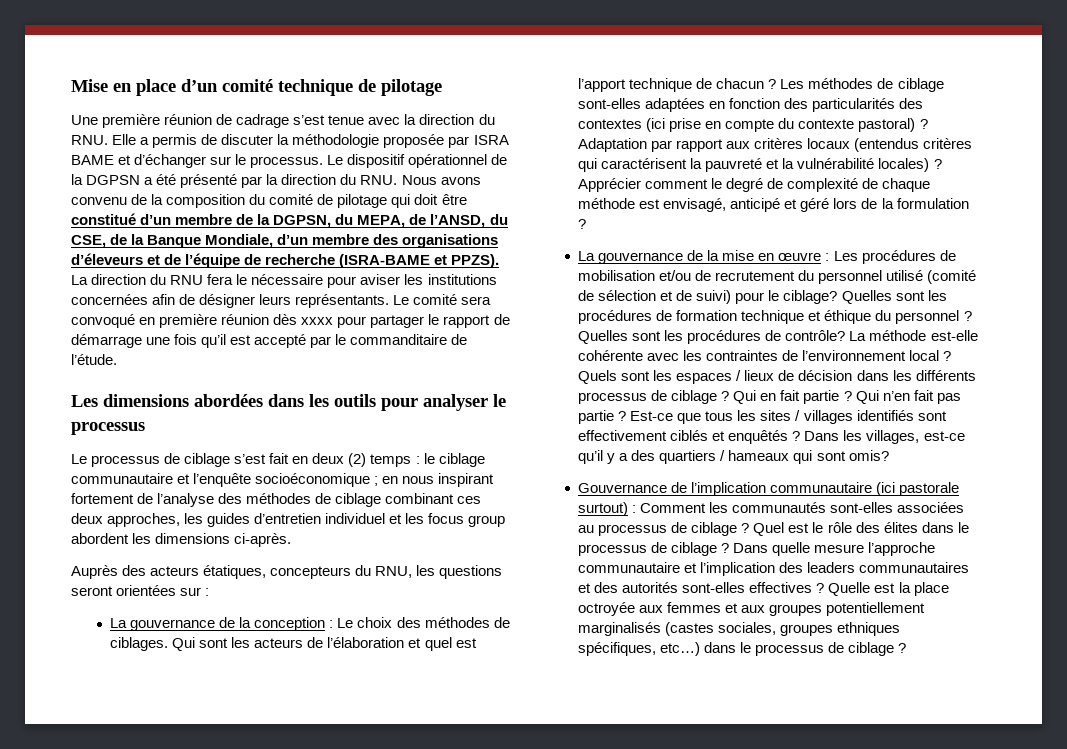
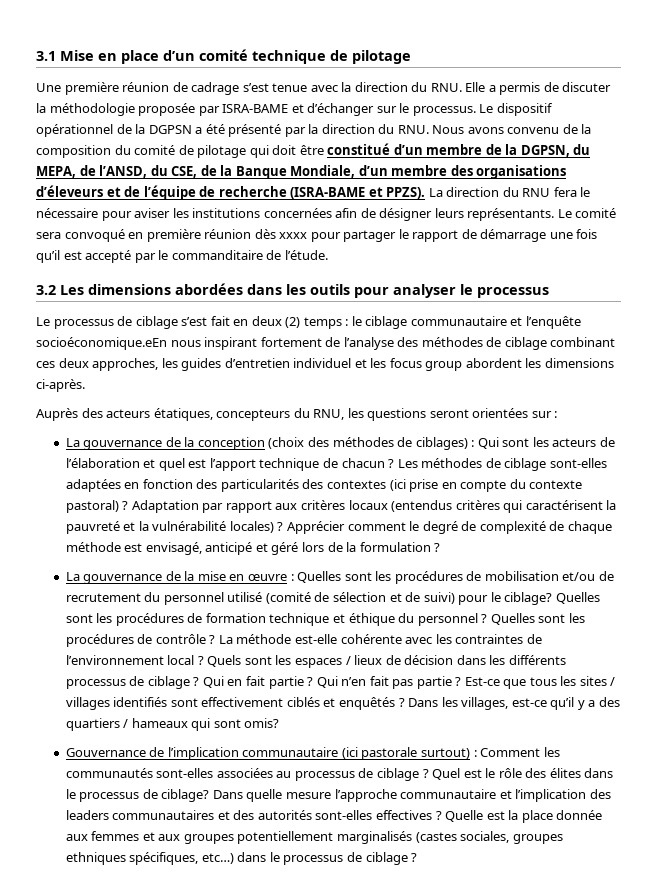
- Mise en place d’un comité technique de pilotage
+ 3.1 Mise en place d’un comité technique de pilotage
- Une première réunion de cadrage s’est tenue avec la direction du RNU. Elle a permis de discuter la méthodologie proposée par ISRA BAME et d’échanger sur le processus.
+ Une première réunion de cadrage s’est tenue avec la direction du RNU. Elle a permis de discuter la méthodologie proposée par ISRA-BAME et d’échanger sur le processus.
- Les dimensions abordées dans les outils pour analyser le processus
+ 3.2 Les dimensions abordées dans les outils pour analyser le processus
- Le processus de ciblage s’est fait en deux (2) temps : le ciblage communautaire et l’enquête socioéconomique ; en nous inspirant fortement de l’analyse des méthodes de ciblage combinant ces deux approches, les guides d’entretien individuel et les focus group abordent les dimensions ci-après.
+ Le processus de ciblage s’est fait en deux (2) temps : le ciblage communautaire et l’enquête socioéconomique.eEn nous inspirant fortement de l’analyse des méthodes de ciblage combinant ces deux approches, les guides d’entretien individuel et les focus group abordent les dimensions ci-après.
- La gouvernance de la conception : Le choix des méthodes de ciblages. Qui sont les acteurs de l’élaboration et quel est l’apport technique de chacun ?
+ La gouvernance de la conception (choix des méthodes de ciblages) : Qui sont les acteurs de l’élaboration et quel est l’apport technique de chacun ?
- La gouvernance de la mise en œuvre : Les procédures de mobilisation et/ou de recrutement du personnel utilisé (comité de sélection et de suivi) pour le ciblage?
+ La gouvernance de la mise en œuvre : Quelles sont les procédures de mobilisation et/ou de recrutement du personnel utilisé (comité de sélection et de suivi) pour le ciblage?
- Quelles sont les procédures de contrôle?
+ Quelles sont les procédures de contrôle ?
- Quel est le rôle des élites dans le processus de ciblage ?
+ Quel est le rôle des élites dans le processus de ciblage?
- Quelle est la place octroyée aux femmes et aux groupes potentiellement marginalisés (castes sociales, groupes ethniques spécifiques, etc…) dans le processus de ciblage ?
+ Quelle est la place donnée aux femmes et aux groupes potentiellement marginalisés (castes sociales, groupes ethniques spécifiques, etc…) dans le processus de ciblage ?

